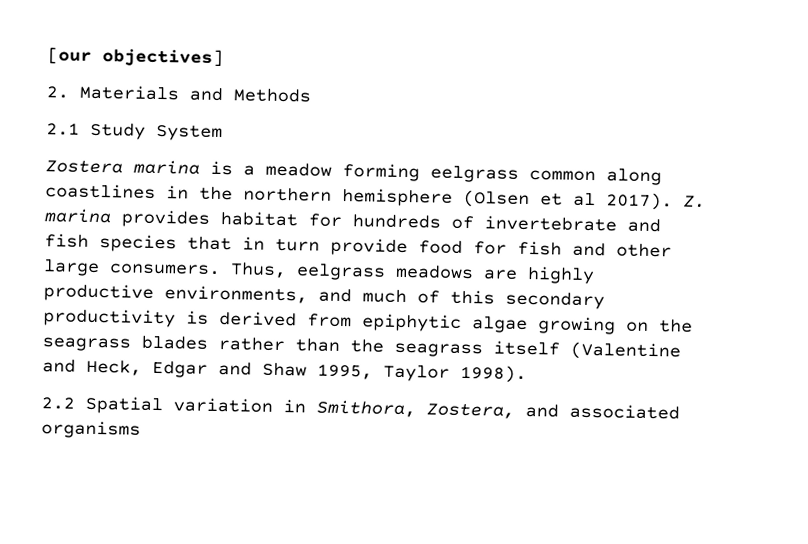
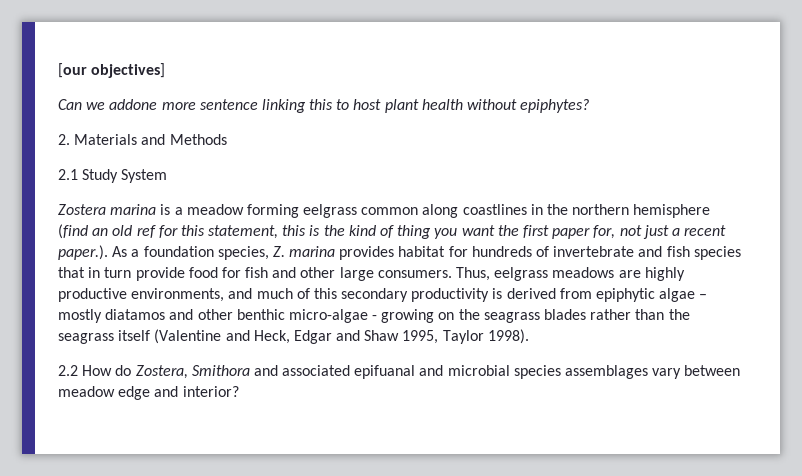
+ Can we addone more sentence linking this to host plant health without epiphytes?
- Zostera marina is a meadow forming eelgrass common along coastlines in the northern hemisphere (Olsen et al 2017). Z. marina provides habitat for hundreds of invertebrate and fish species that in turn provide food for fish and other large consumers.
+ Zostera marina is a meadow forming eelgrass common along coastlines in the northern hemisphere (find an old ref for this statement, this is the kind of thing you want the first paper for, not just a recent paper.). As a foundation species, Z. marina provides habitat for hundreds of invertebrate and fish species that in turn provide food for fish and other large consumers.
- Thus, eelgrass meadows are highly productive environments, and much of this secondary productivity is derived from epiphytic algae growing on the seagrass blades rather than the seagrass itself (Valentine and Heck, Edgar and Shaw 1995, Taylor 1998).
+ Thus, eelgrass meadows are highly productive environments, and much of this secondary productivity is derived from epiphytic algae – mostly diatamos and other benthic micro-algae - growing on the seagrass blades rather than the seagrass itself (Valentine and Heck, Edgar and Shaw 1995, Taylor 1998).
- 2.2 Spatial variation in Smithora, Zostera, and associated organisms
+ 2.2 How do Zostera, Smithora and associated epifuanal and microbial species assemblages vary between meadow edge and interior?

